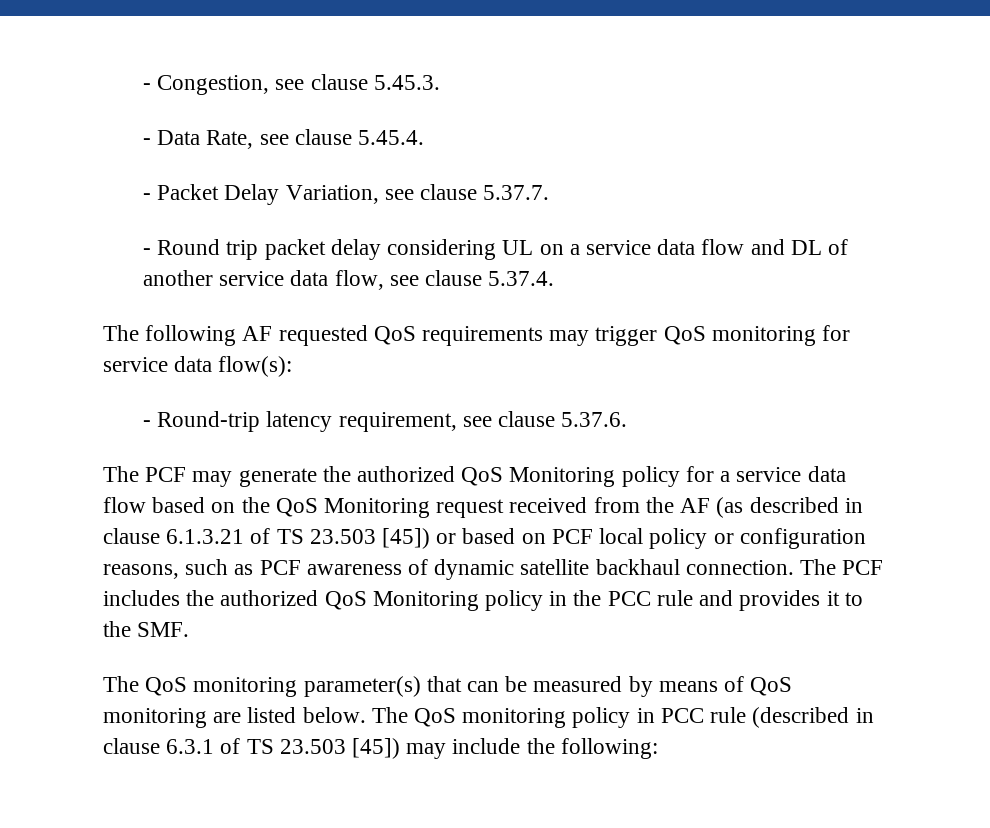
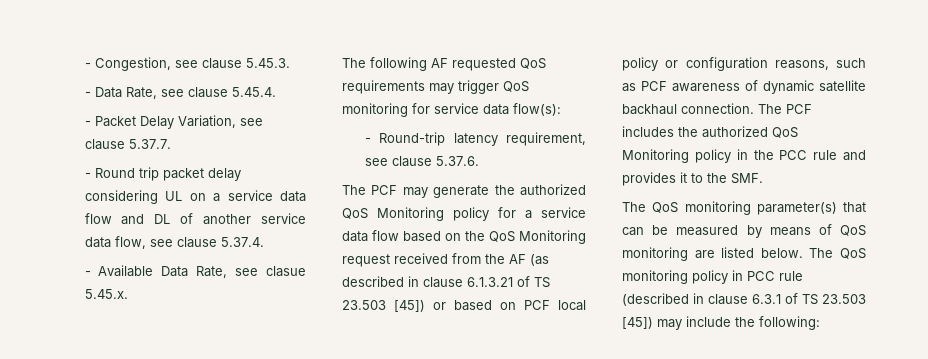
+ - Available Data Rate, see clasue 5.45.x.

